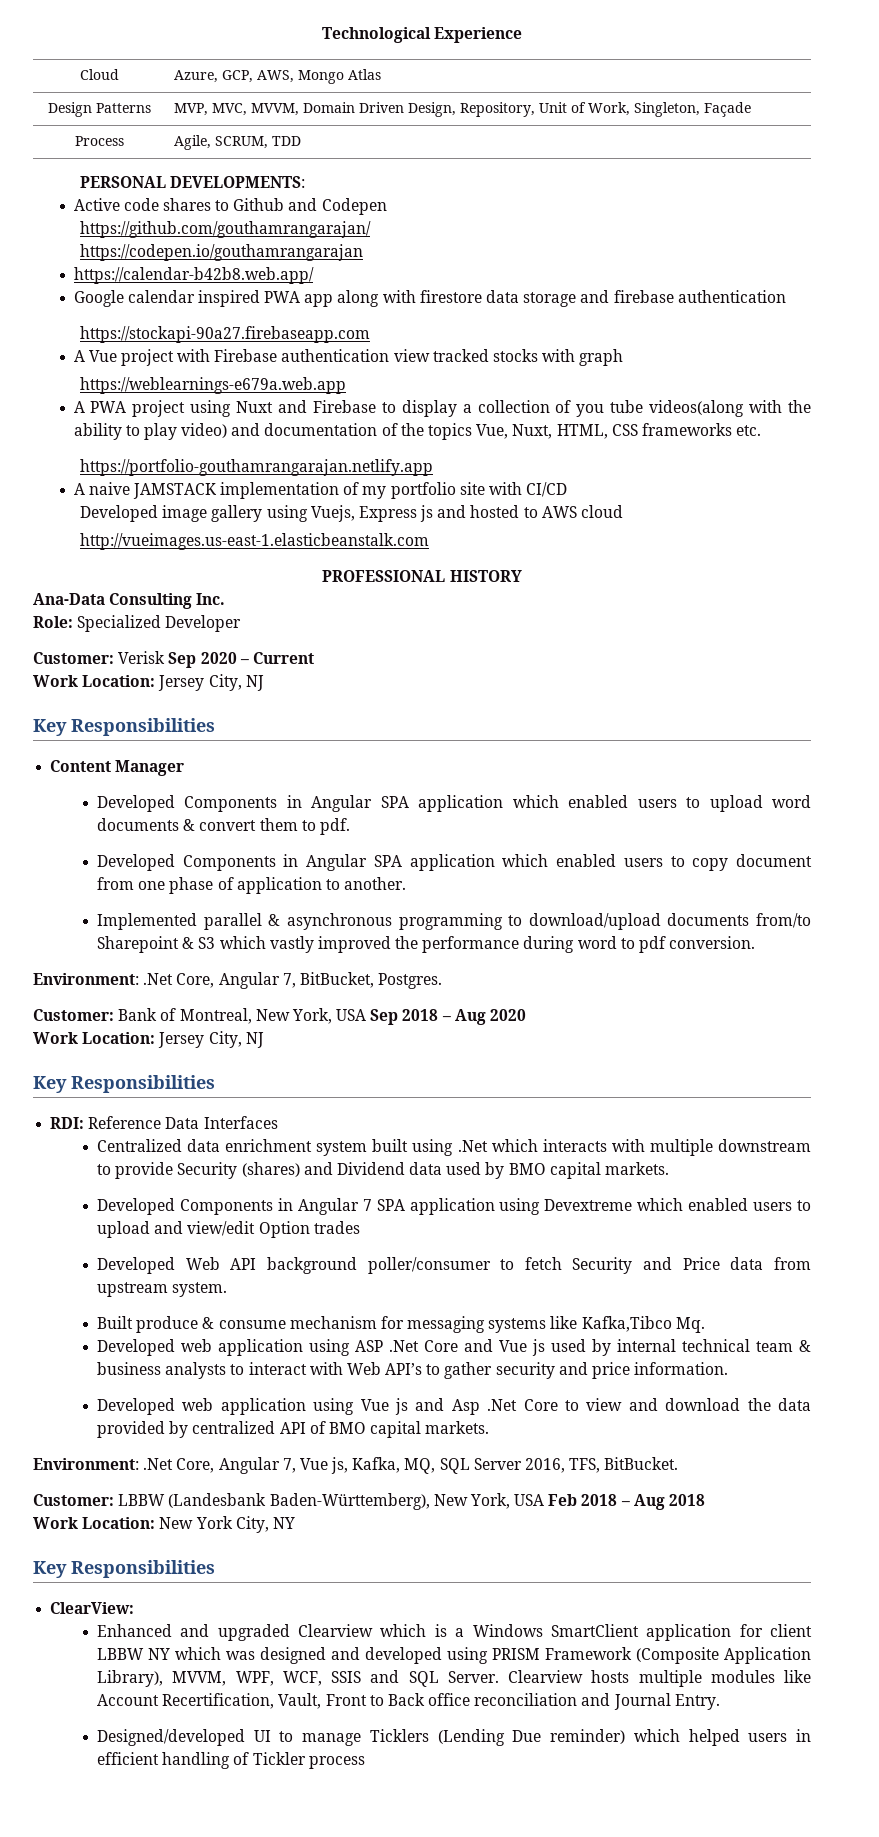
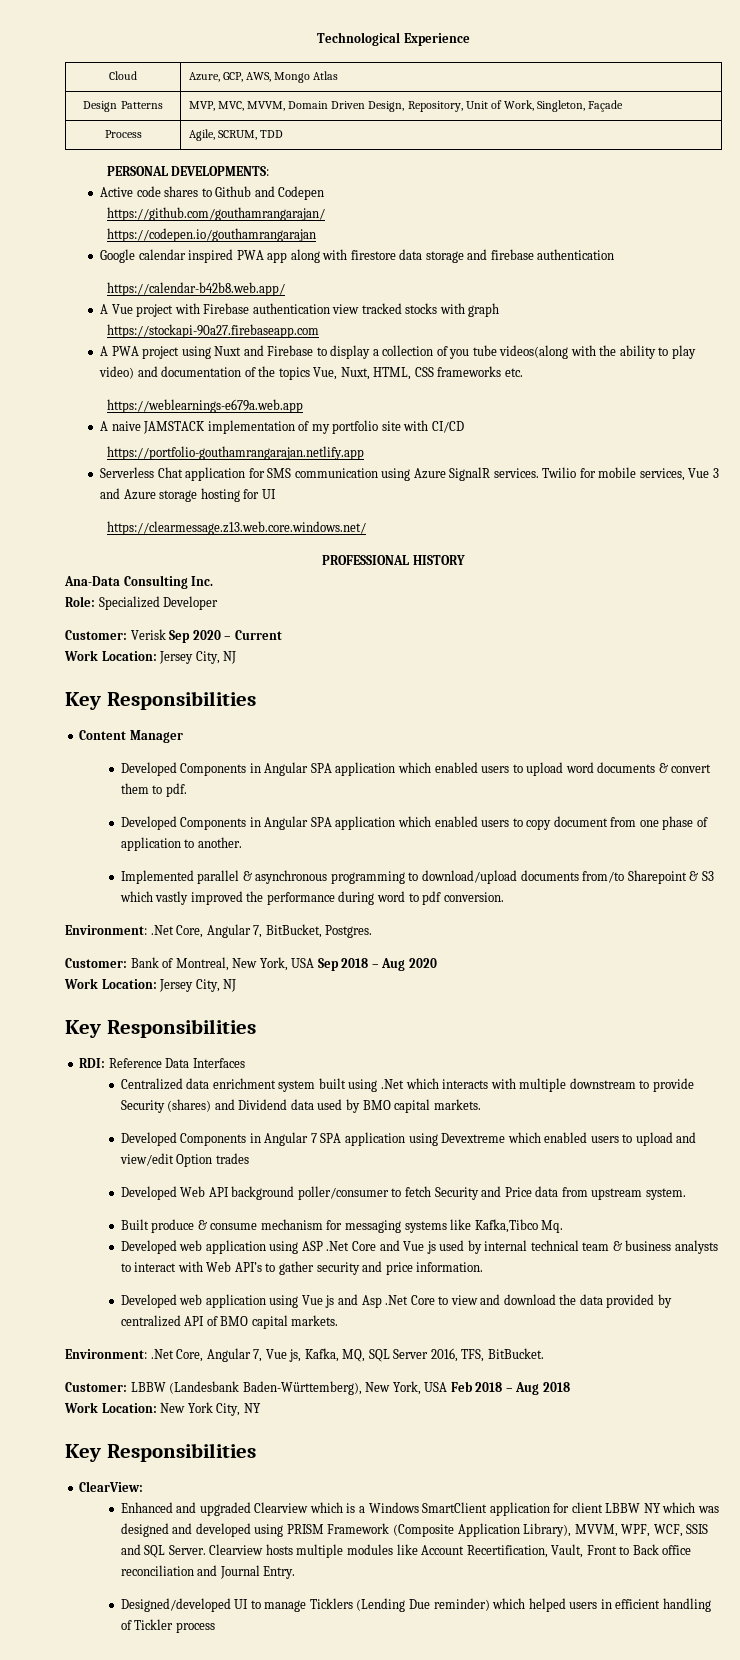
- https://calendar-b42b8.web.app/
- https://stockapi-90a27.firebaseapp.com
+ https://calendar-b42b8.web.app/
- https://weblearnings-e679a.web.app
+ https://stockapi-90a27.firebaseapp.com
- https://portfolio-gouthamrangarajan.netlify.app
+ https://weblearnings-e679a.web.app
- Developed image gallery using Vuejs, Express js and hosted to AWS cloud
- http://vueimages.us-east-1.elasticbeanstalk.com
+ https://portfolio-gouthamrangarajan.netlify.app
+ Serverless Chat application for SMS communication using Azure SignalR services. Twilio for mobile services, Vue 3 and Azure storage hosting for UI
+ https://clearmessage.z13.web.core.windows.net/

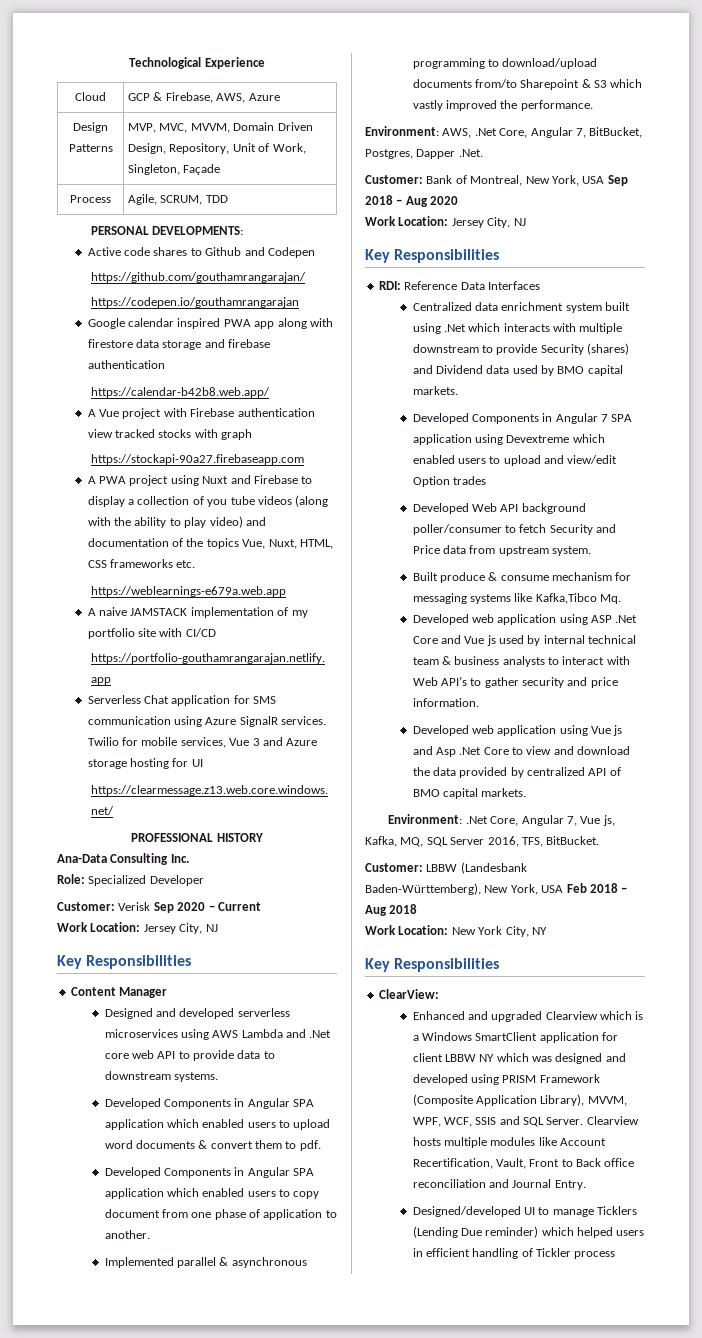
- Cloud | Azure, GCP, AWS, Mongo Atlas
+ Cloud | GCP & Firebase, AWS, Azure
- A PWA project using Nuxt and Firebase to display a collection of you tube videos(along with the ability to play video) and documentation of the topics Vue, Nuxt, HTML, CSS frameworks etc.
+ A PWA project using Nuxt and Firebase to display a collection of you tube videos (along with the ability to play video) and documentation of the topics Vue, Nuxt, HTML, CSS frameworks etc.
+ Designed and developed serverless microservices using AWS Lambda and .Net core web API to provide data to downstream systems.
- Implemented parallel & asynchronous programming to download/upload documents from/to Sharepoint & S3 which vastly improved the performance during word to pdf conversion.
- Environment: .Net Core, Angular 7, BitBucket, Postgres.
+ Implemented parallel & asynchronous programming to download/upload documents from/to Sharepoint & S3 which vastly improved the performance.
+ Environment: AWS, .Net Core, Angular 7, BitBucket, Postgres, Dapper .Net.

